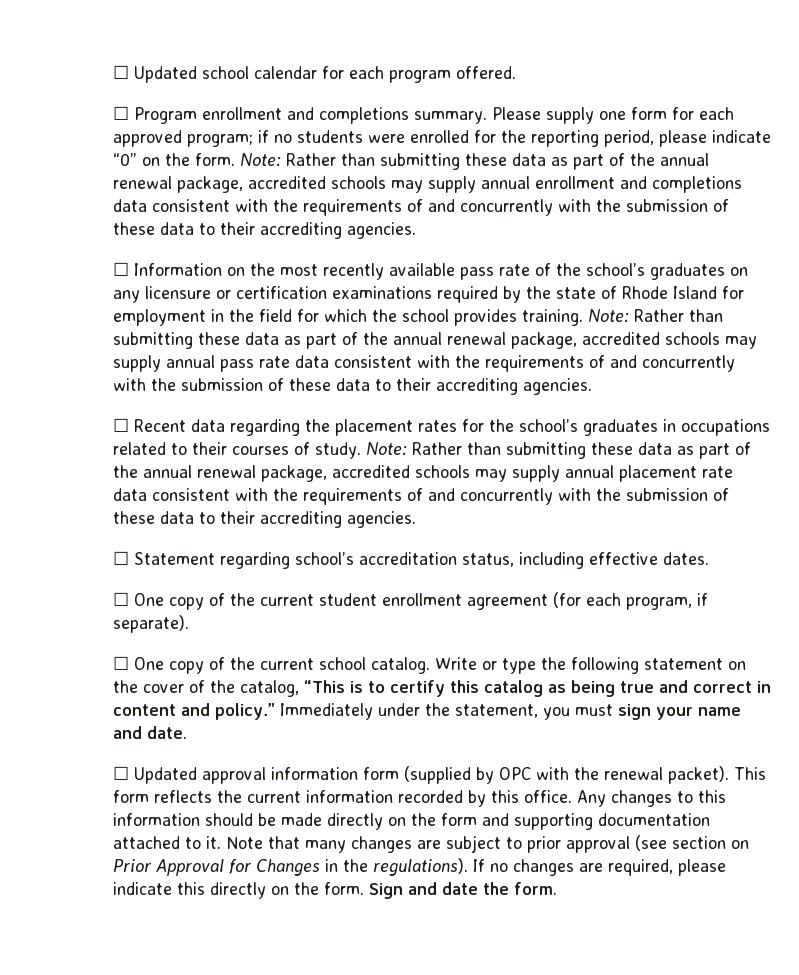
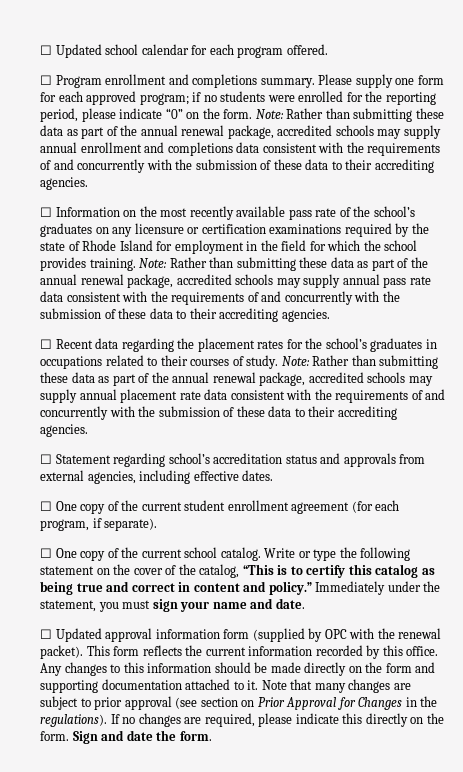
- ☐ Statement regarding school’s accreditation status, including effective dates.
+ ☐ Statement regarding school’s accreditation status and approvals from external agencies, including effective dates.

